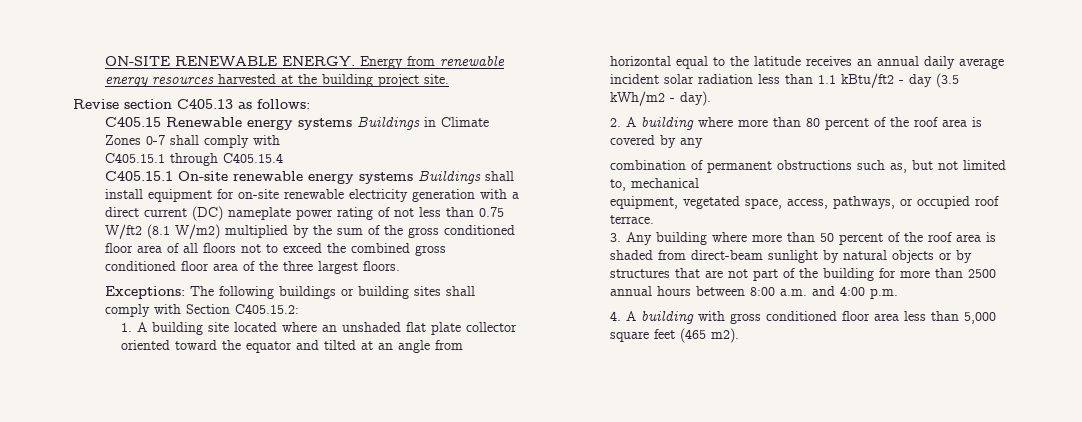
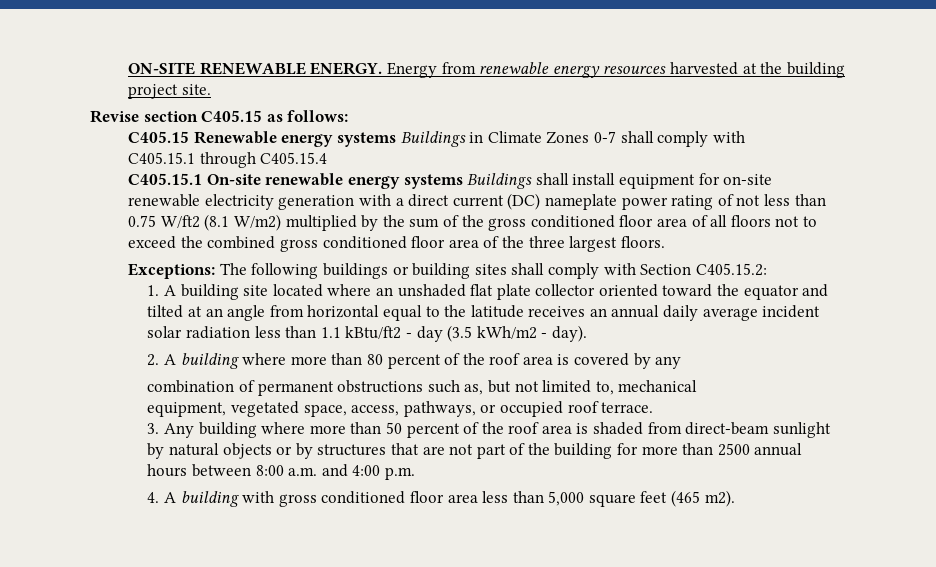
- Revise section C405.13 as follows:
+ Revise section C405.15 as follows:

